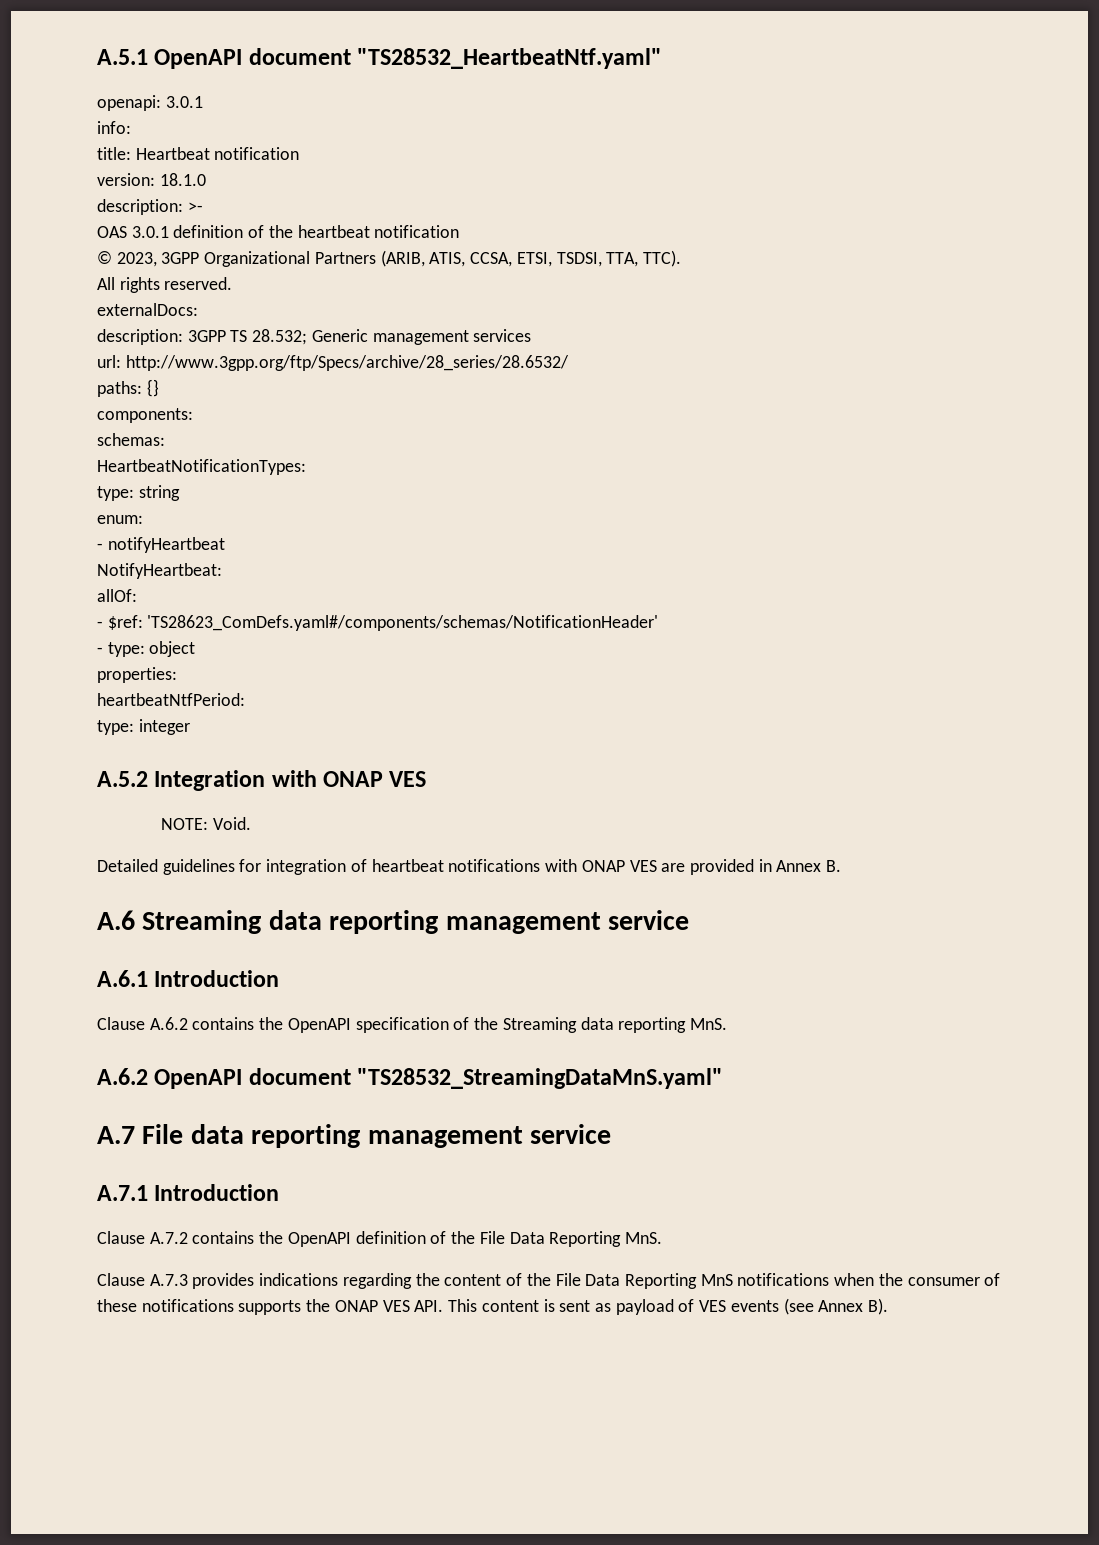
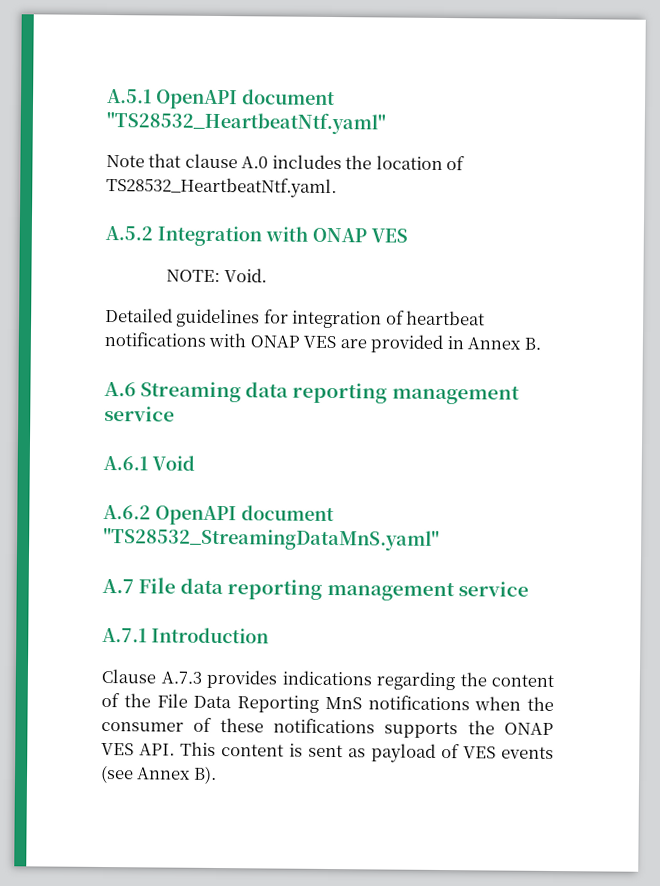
- openapi: 3.0.1
- info:
- title: Heartbeat notification
- version: 18.1.0
- description: >-
- OAS 3.0.1 definition of the heartbeat notification
- © 2023, 3GPP Organizational Partners (ARIB, ATIS, CCSA, ETSI, TSDSI, TTA, TTC).
- All rights reserved.
- externalDocs:
- description: 3GPP TS 28.532; Generic management services
- url: http://www.3gpp.org/ftp/Specs/archive/28_series/28.6532/
- paths: {}
- components:
- schemas:
- HeartbeatNotificationTypes:
- type: string
- enum:
- - notifyHeartbeat
- NotifyHeartbeat:
- allOf:
- - $ref: 'TS28623_ComDefs.yaml#/components/schemas/NotificationHeader'
- - type: object
- properties:
- heartbeatNtfPeriod:
- type: integer
+ Note that clause A.0 includes the location of TS28532_HeartbeatNtf.yaml.
- A.6.1 Introduction
- Clause A.6.2 contains the OpenAPI specification of the Streaming data reporting MnS.
+ A.6.1 Void
- Clause A.7.2 contains the OpenAPI definition of the File Data Reporting MnS.

